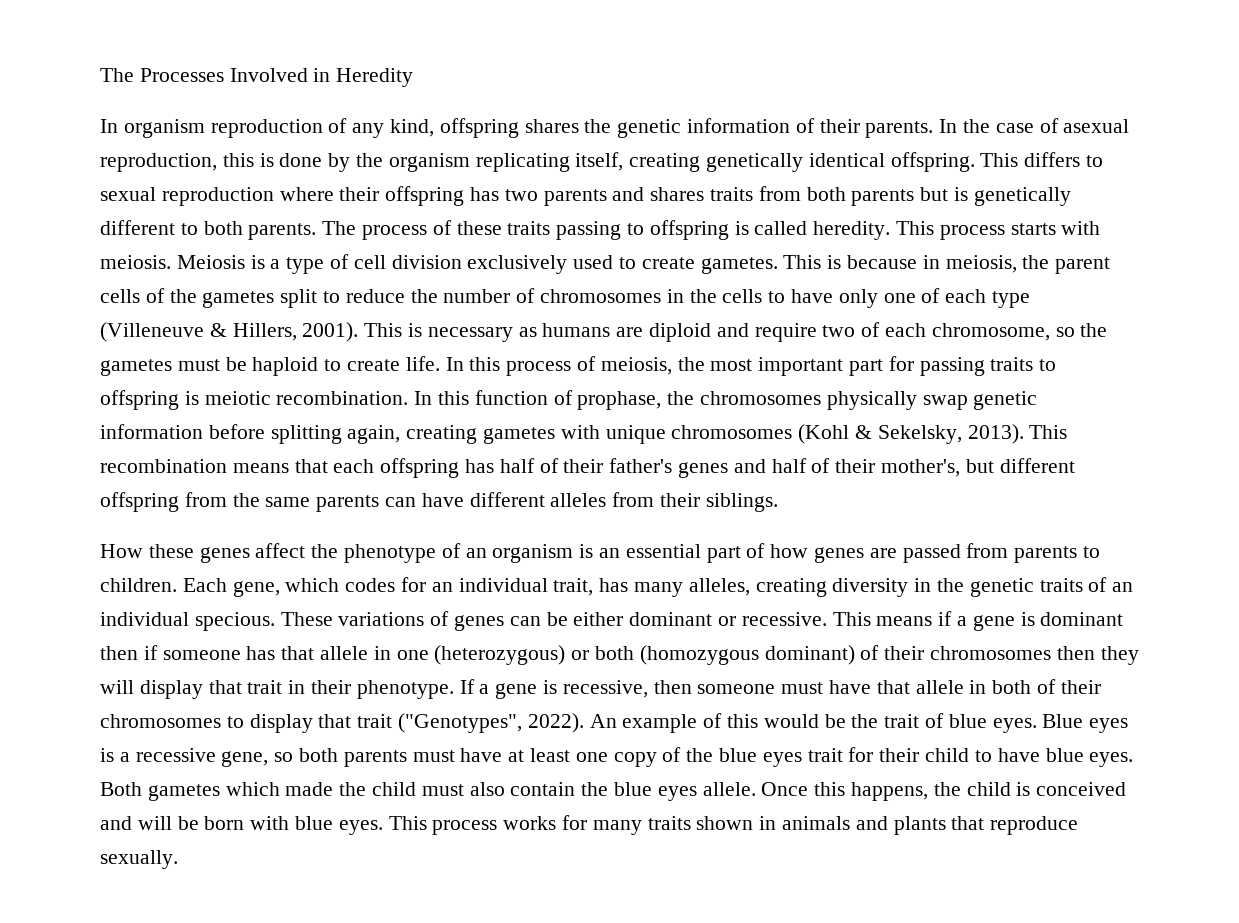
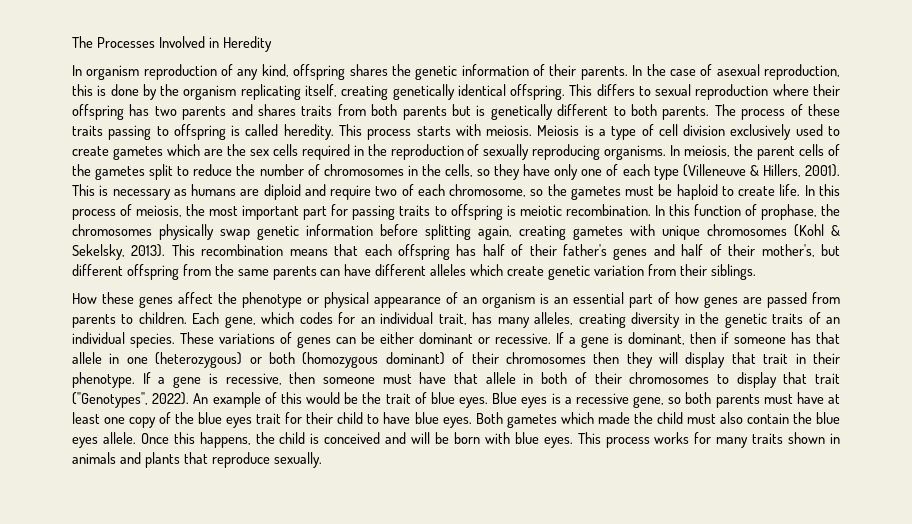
- Meiosis is a type of cell division exclusively used to create gametes. This is because in meiosis, the parent cells of the gametes split to reduce the number of chromosomes in the cells to have only one of each type (Villeneuve & Hillers, 2001).
+ Meiosis is a type of cell division exclusively used to create gametes which are the sex cells required in the reproduction of sexually reproducing organisms. In meiosis, the parent cells of the gametes split to reduce the number of chromosomes in the cells, so they have only one of each type (Villeneuve & Hillers, 2001).
- This recombination means that each offspring has half of their father's genes and half of their mother's, but different offspring from the same parents can have different alleles from their siblings.
+ This recombination means that each offspring has half of their father's genes and half of their mother's, but different offspring from the same parents can have different alleles which create genetic variation from their siblings.
- How these genes affect the phenotype of an organism is an essential part of how genes are passed from parents to children.
+ How these genes affect the phenotype or physical appearance of an organism is an essential part of how genes are passed from parents to children.
- Each gene, which codes for an individual trait, has many alleles, creating diversity in the genetic traits of an individual specious.
+ Each gene, which codes for an individual trait, has many alleles, creating diversity in the genetic traits of an individual species.
- This means if a gene is dominant then if someone has that allele in one (heterozygous) or both (homozygous dominant) of their chromosomes then they will display that trait in their phenotype.
+ If a gene is dominant, then if someone has that allele in one (heterozygous) or both (homozygous dominant) of their chromosomes then they will display that trait in their phenotype.

